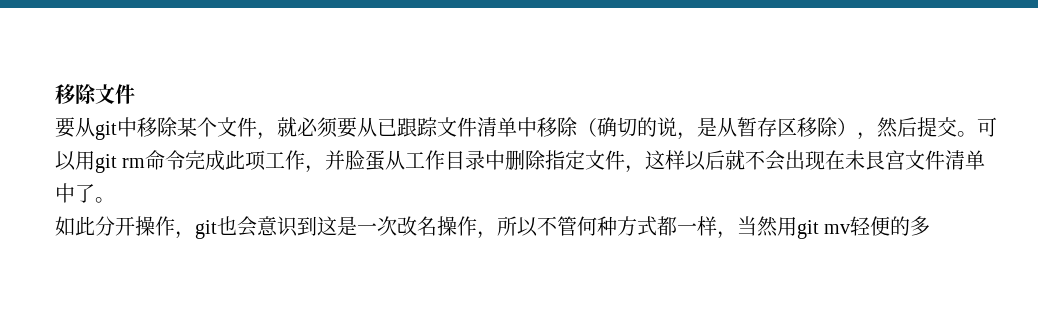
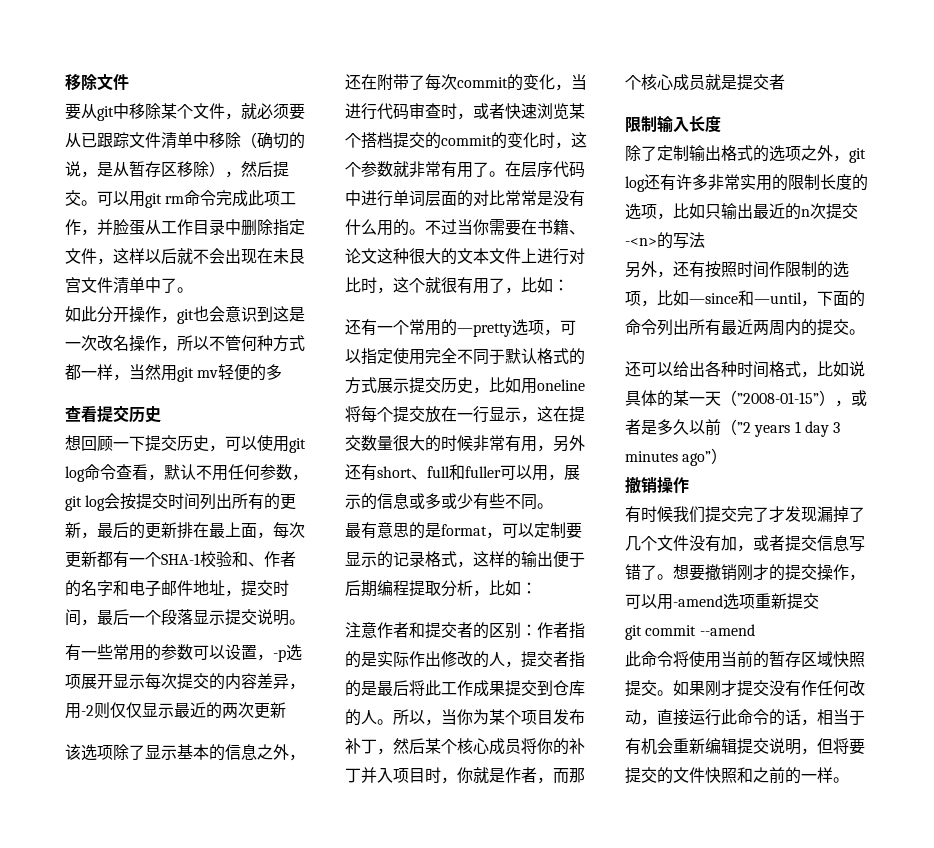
+ 查看提交历史
+ 想回顾一下提交历史，可以使用git log命令查看，默认不用任何参数，git log会按提交时间列出所有的更新，最后的更新排在最上面，每次更新都有一个SHA-1校验和、作者的名字和电子邮件地址，提交时间，最后一个段落显示提交说明。
+ 有一些常用的参数可以设置，-p选项展开显示每次提交的内容差异，用-2则仅仅显示最近的两次更新
+ 该选项除了显示基本的信息之外，还在附带了每次commit的变化，当进行代码审查时，或者快速浏览某个搭档提交的commit的变化时，这个参数就非常有用了。在层序代码中进行单词层面的对比常常是没有什么用的。不过当你需要在书籍、论文这种很大的文本文件上进行对比时，这个就很有用了，比如：
+ 还有一个常用的—pretty选项，可以指定使用完全不同于默认格式的方式展示提交历史，比如用oneline将每个提交放在一行显示，这在提交数量很大的时候非常有用，另外还有short、full和fuller可以用，展示的信息或多或少有些不同。
+ 最有意思的是format，可以定制要显示的记录格式，这样的输出便于后期编程提取分析，比如：
+ 注意作者和提交者的区别：作者指的是实际作出修改的人，提交者指的是最后将此工作成果提交到仓库的人。所以，当你为某个项目发布补丁，然后某个核心成员将你的补丁并入项目时，你就是作者，而那个核心成员就是提交者
+ 限制输入长度
+ 除了定制输出格式的选项之外，git log还有许多非常实用的限制长度的选项，比如只输出最近的n次提交-<n>的写法
+ 另外，还有按照时间作限制的选项，比如—since和—until，下面的命令列出所有最近两周内的提交。
+ 还可以给出各种时间格式，比如说具体的某一天（”2008-01-15”），或者是多久以前（”2 years 1 day 3 minutes ago”）
+ 撤销操作
+ 有时候我们提交完了才发现漏掉了几个文件没有加，或者提交信息写错了。想要撤销刚才的提交操作，可以用-amend选项重新提交
+ git commit --amend
+ 此命令将使用当前的暂存区域快照提交。如果刚才提交没有作任何改动，直接运行此命令的话，相当于有机会重新编辑提交说明，但将要提交的文件快照和之前的一样。

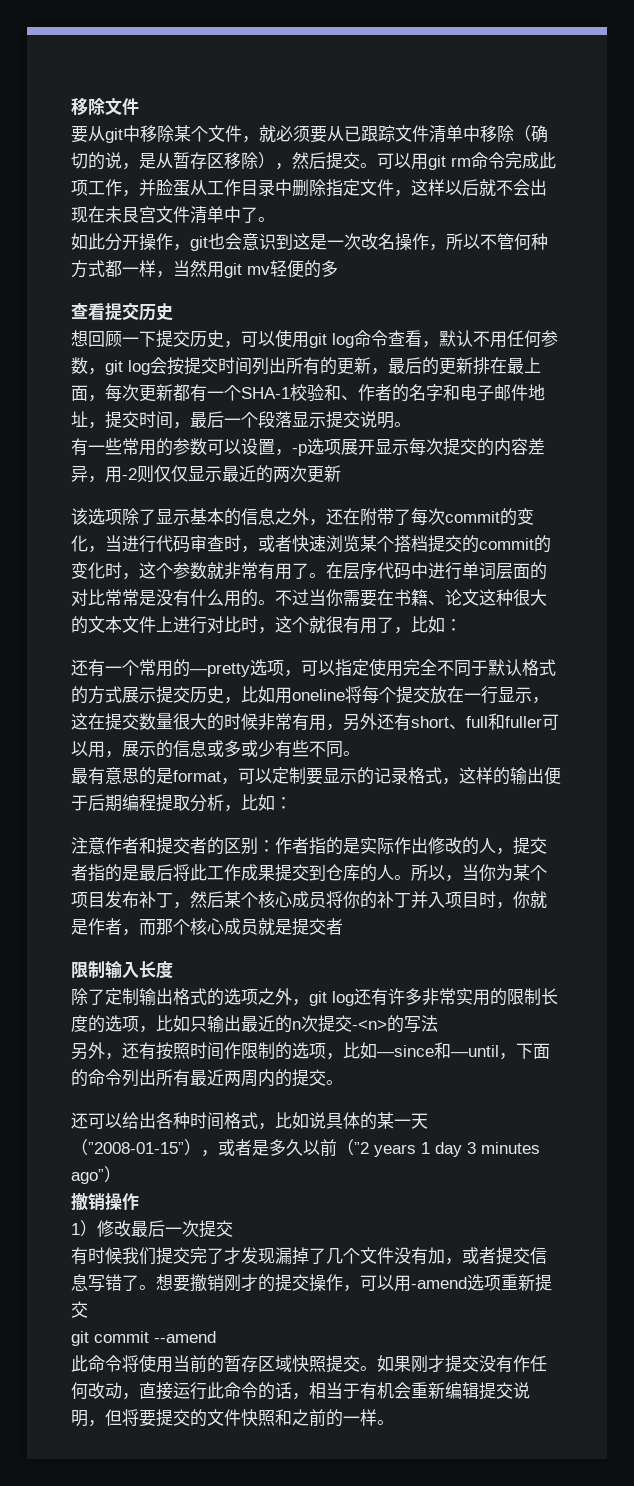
+ 1）修改最后一次提交

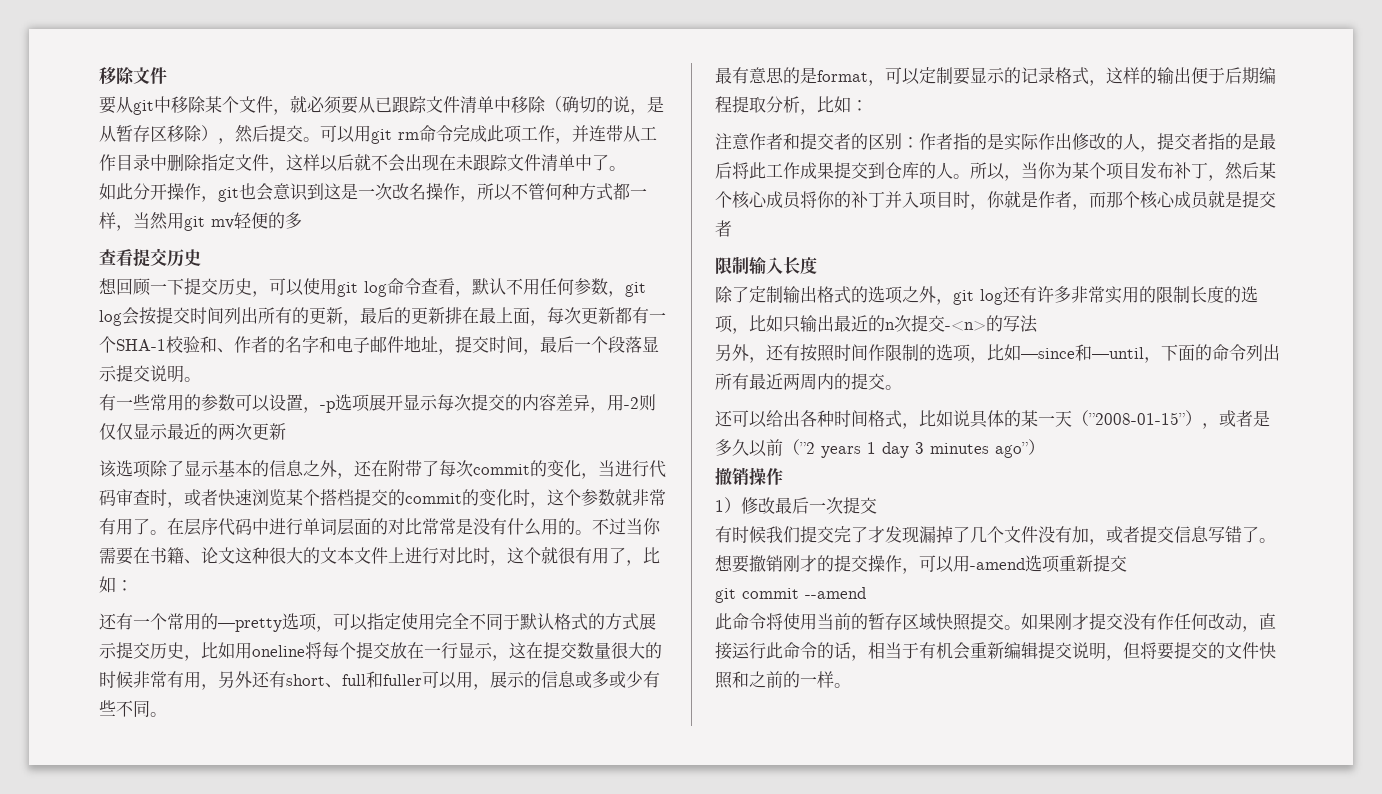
- 可以用git rm命令完成此项工作，并脸蛋从工作目录中删除指定文件，这样以后就不会出现在未艮宫文件清单中了。
+ 可以用git rm命令完成此项工作，并连带从工作目录中删除指定文件，这样以后就不会出现在未跟踪文件清单中了。

